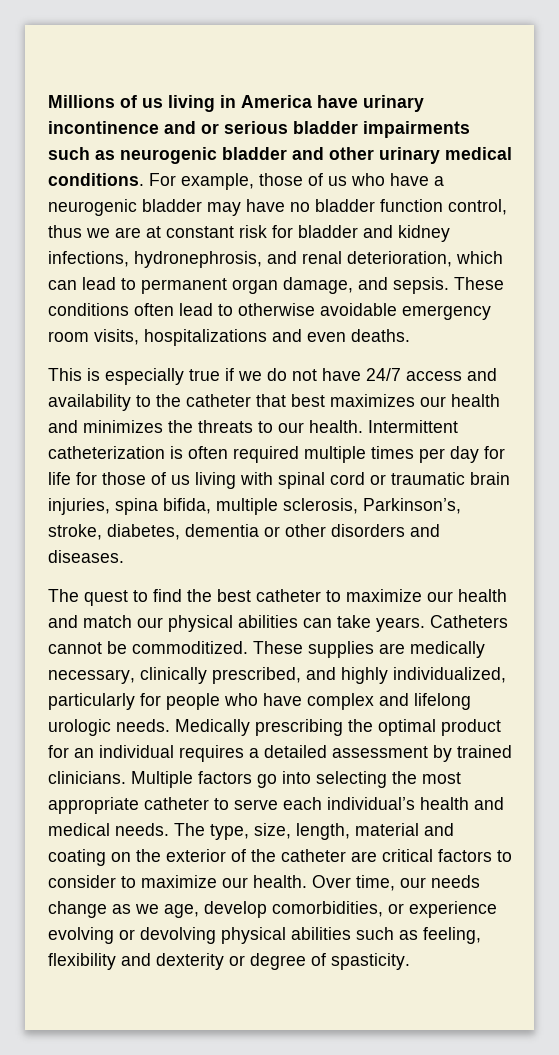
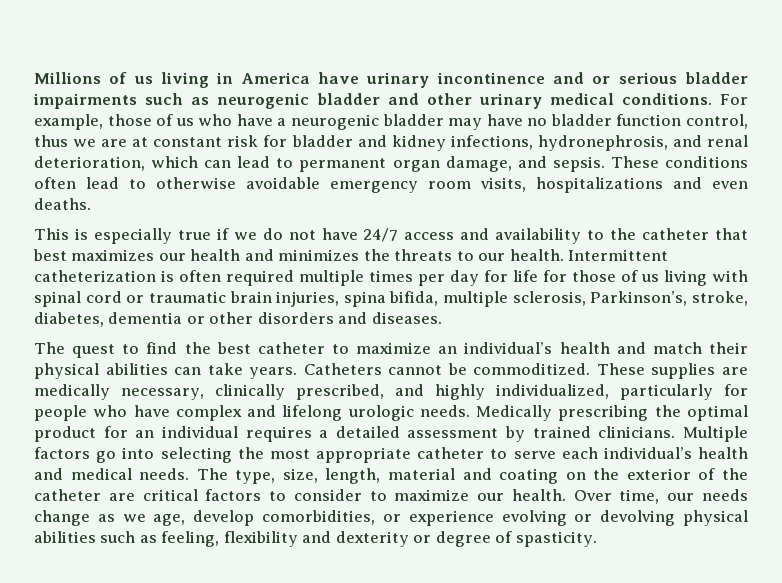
- The quest to find the best catheter to maximize our health and match our physical abilities can take years.
+ The quest to find the best catheter to maximize an individual’s health and match their physical abilities can take years.

